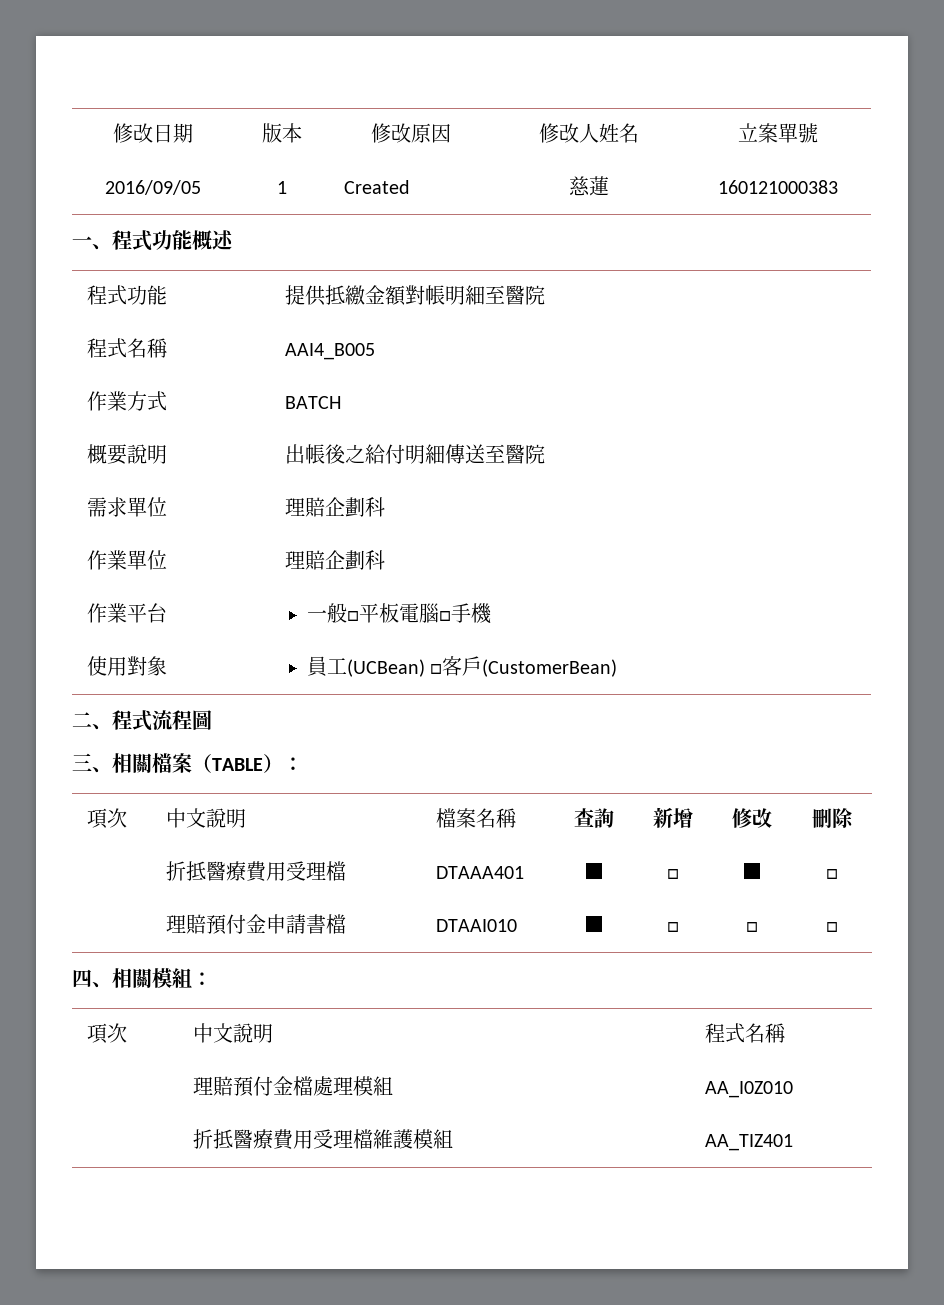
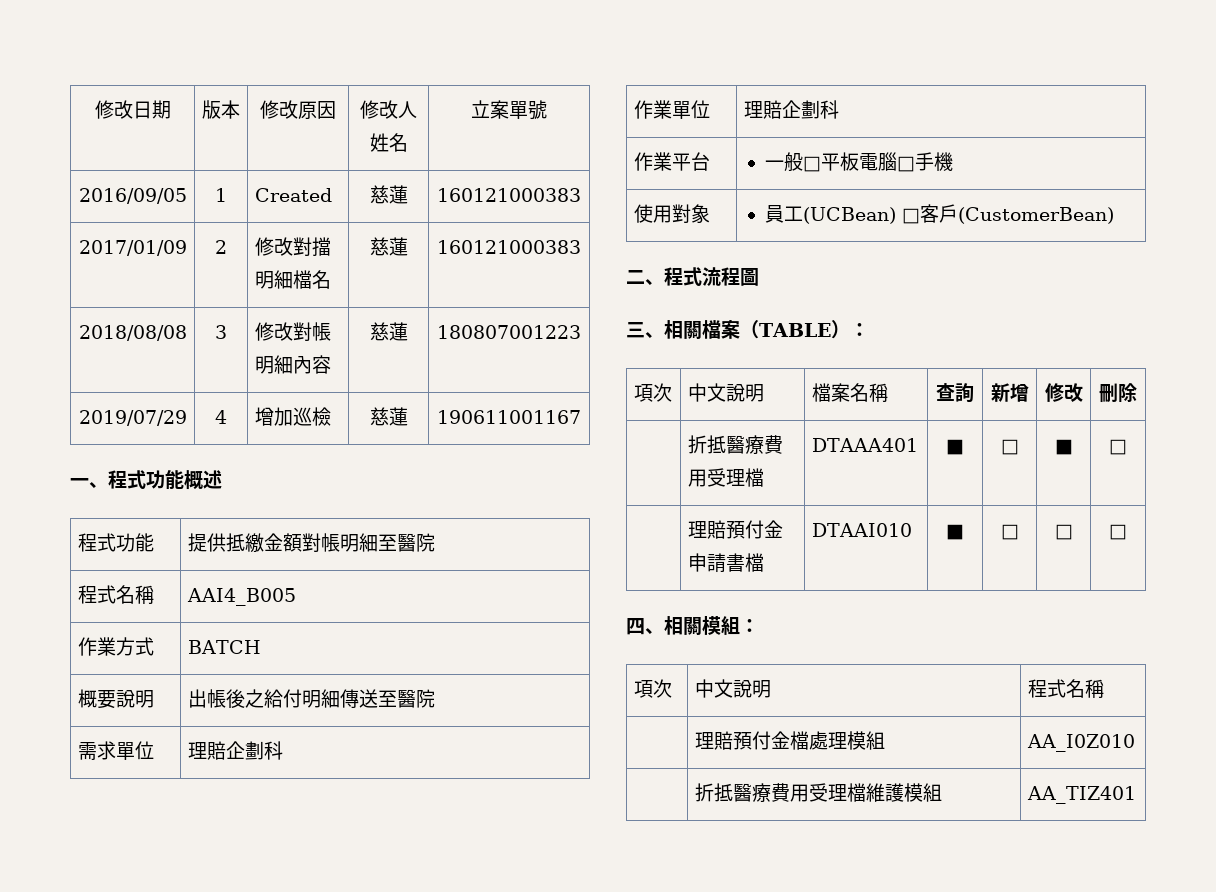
+ 2017/01/09 | 2 | 修改對擋明細檔名 | 慈蓮 | 160121000383
+ 2018/08/08 | 3 | 修改對帳明細內容 | 慈蓮 | 180807001223
+ 2019/07/29 | 4 | 增加巡檢 | 慈蓮 | 190611001167

